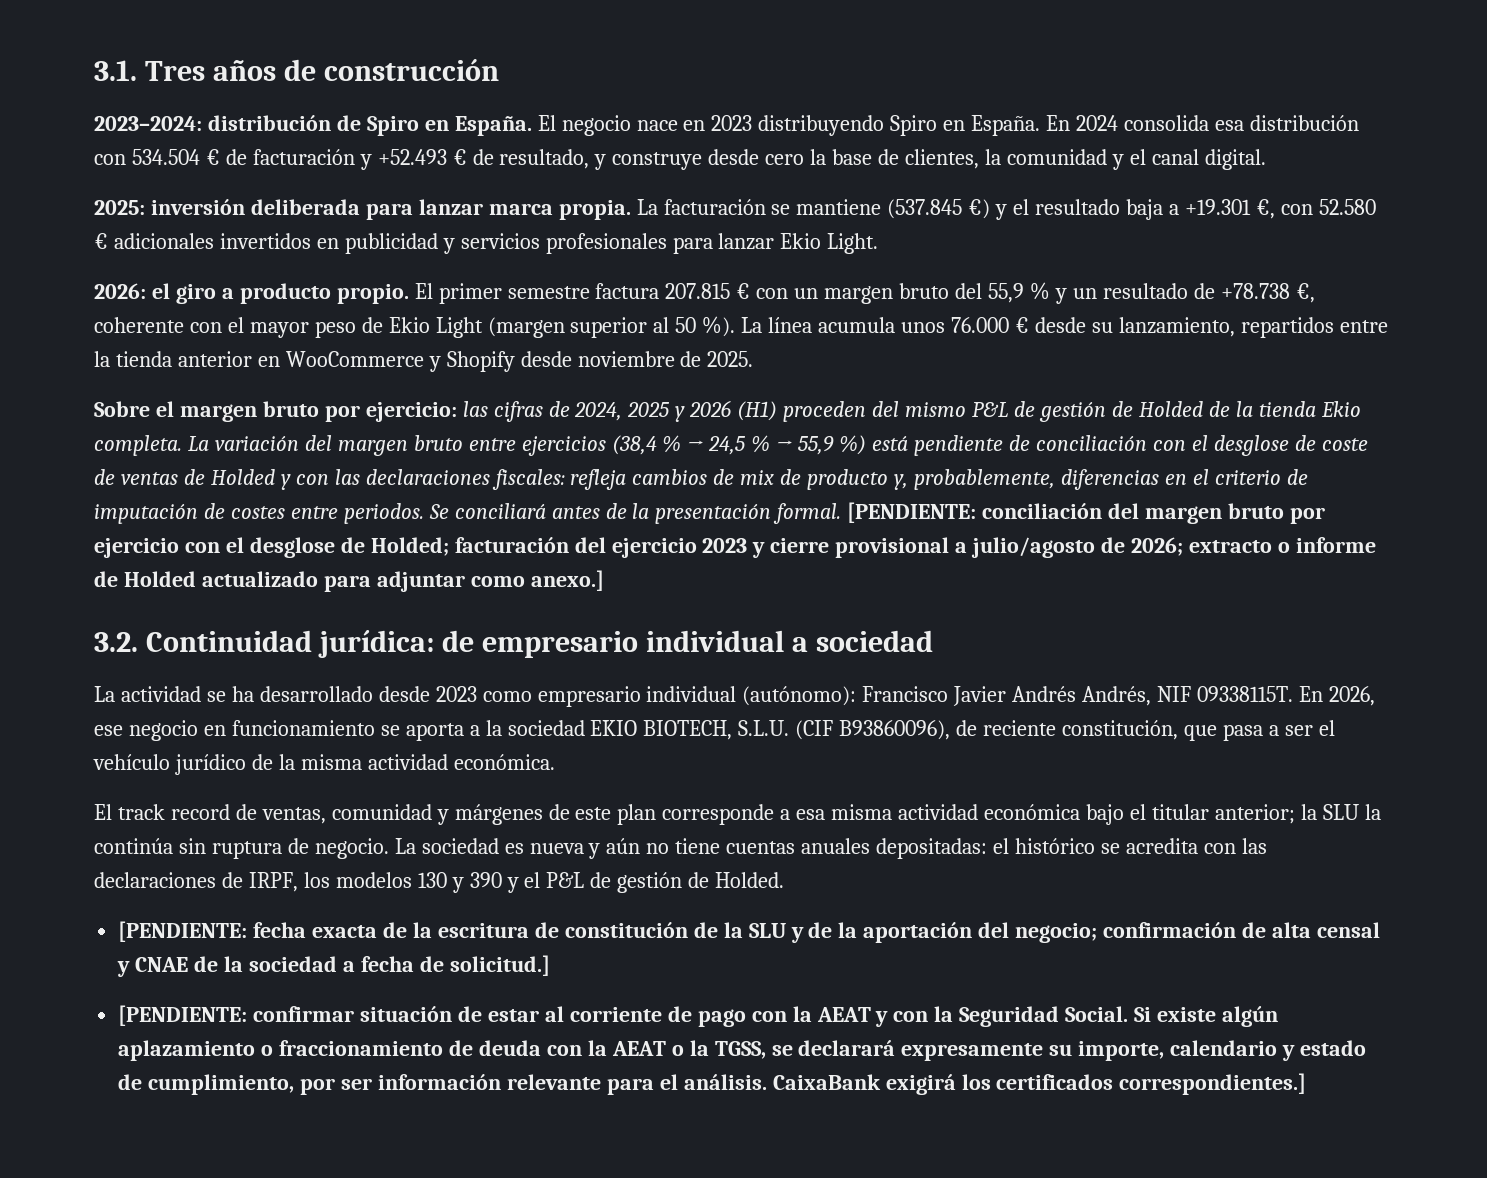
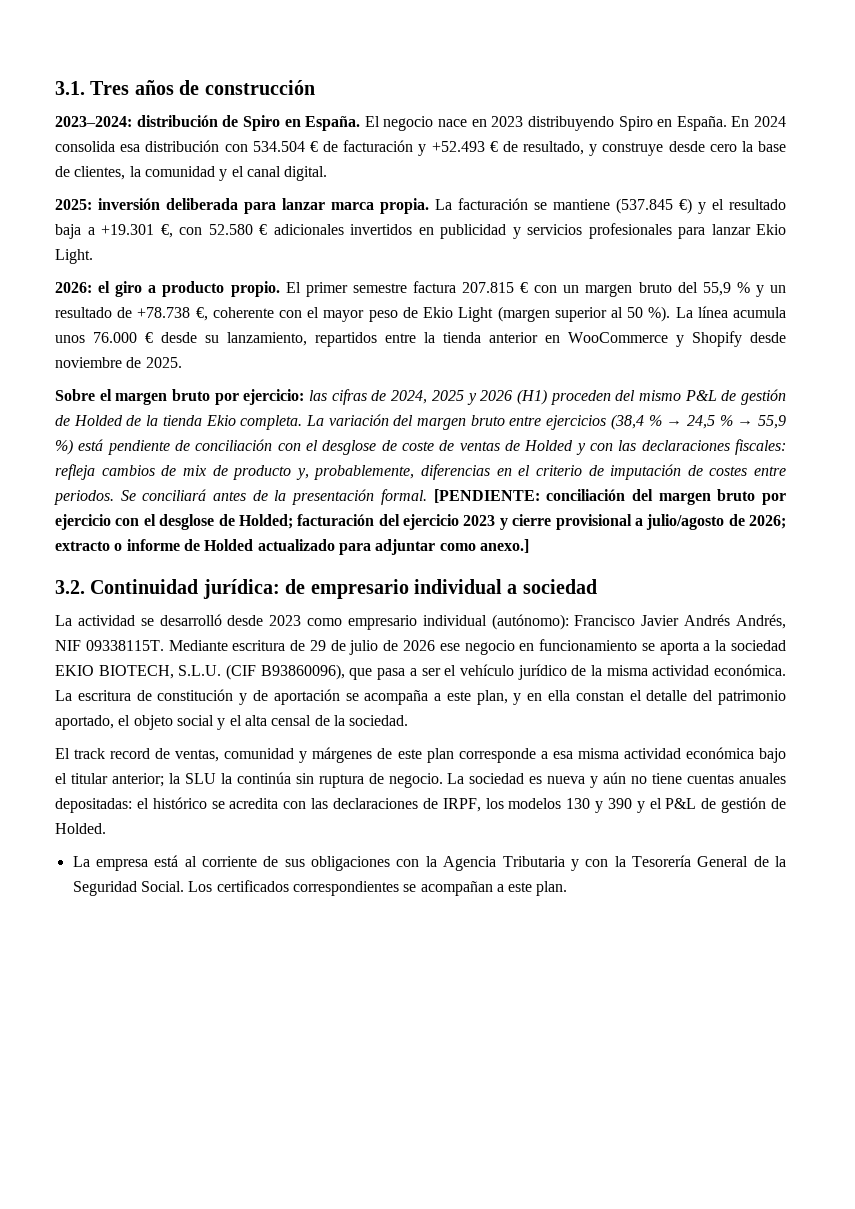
- La actividad se ha desarrollado desde 2023 como empresario individual (autónomo): Francisco Javier Andrés Andrés, NIF 09338115T.
+ La actividad se desarrolló desde 2023 como empresario individual (autónomo): Francisco Javier Andrés Andrés, NIF 09338115T.
- En 2026, ese negocio en funcionamiento se aporta a la sociedad EKIO BIOTECH, S.L.U. (CIF B93860096), de reciente constitución, que pasa a ser el vehículo jurídico de la misma actividad económica.
+ Mediante escritura de 29 de julio de 2026 ese negocio en funcionamiento se aporta a la sociedad EKIO BIOTECH, S.L.U. (CIF B93860096), que pasa a ser el vehículo jurídico de la misma actividad económica. La escritura de constitución y de aportación se acompaña a este plan, y en ella constan el detalle del patrimonio aportado, el objeto social y el alta censal de la sociedad.
- [PENDIENTE: fecha exacta de la escritura de constitución de la SLU y de la aportación del negocio; confirmación de alta censal y CNAE de la sociedad a fecha de solicitud.]
- [PENDIENTE: confirmar situación de estar al corriente de pago con la AEAT y con la Seguridad Social. Si existe algún aplazamiento o fraccionamiento de deuda con la AEAT o la TGSS, se declarará expresamente su importe, calendario y estado de cumplimiento, por ser información relevante para el análisis. CaixaBank exigirá los certificados correspondientes.]
+ La empresa está al corriente de sus obligaciones con la Agencia Tributaria y con la Tesorería General de la Seguridad Social. Los certificados correspondientes se acompañan a este plan.

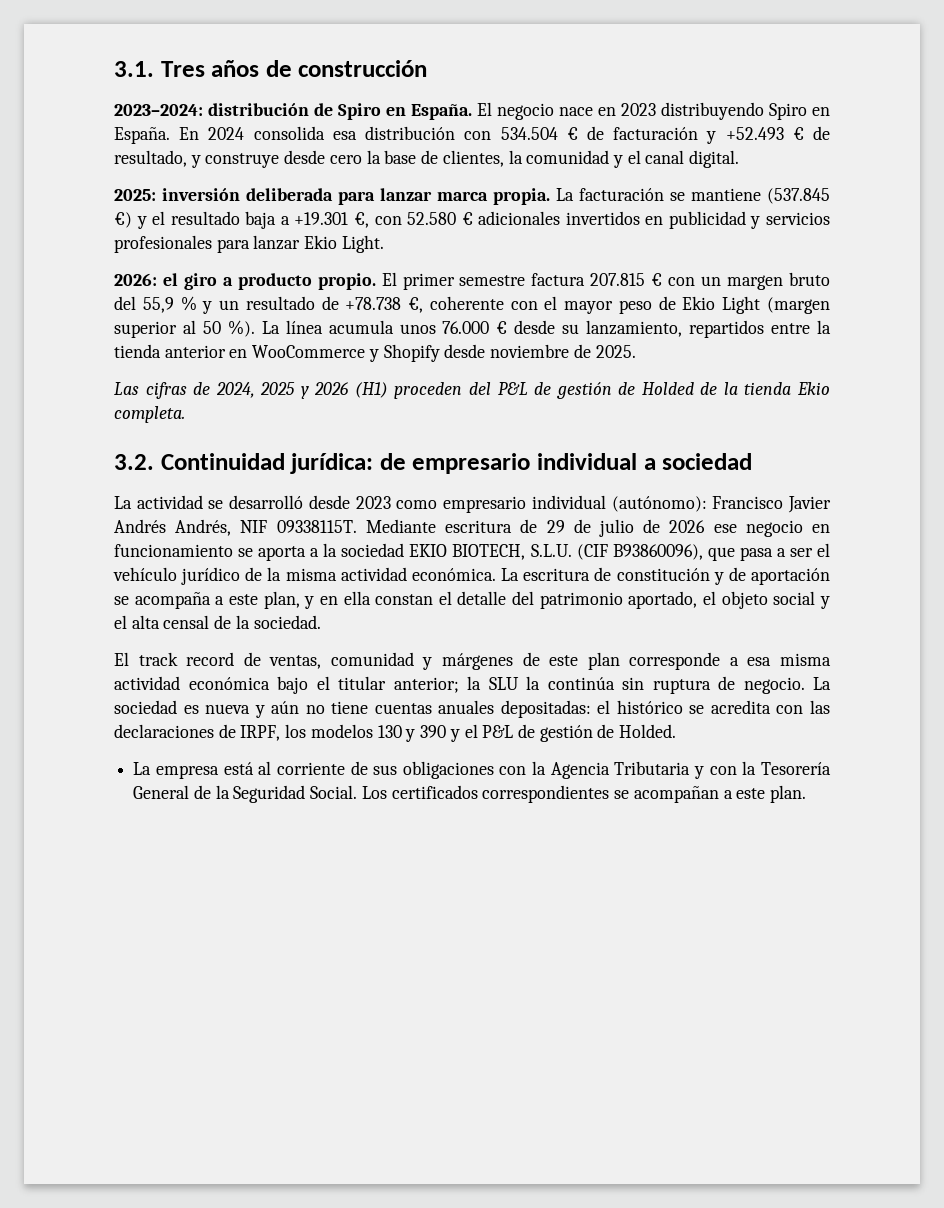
- Sobre el margen bruto por ejercicio: las cifras de 2024, 2025 y 2026 (H1) proceden del mismo P&L de gestión de Holded de la tienda Ekio completa. La variación del margen bruto entre ejercicios (38,4 % → 24,5 % → 55,9 %) está pendiente de conciliación con el desglose de coste de ventas de Holded y con las declaraciones fiscales: refleja cambios de mix de producto y, probablemente, diferencias en el criterio de imputación de costes entre periodos. Se conciliará antes de la presentación formal. [PENDIENTE: conciliación del margen bruto por ejercicio con el desglose de Holded; facturación del ejercicio 2023 y cierre provisional a julio/agosto de 2026; extracto o informe de Holded actualizado para adjuntar como anexo.]
+ Las cifras de 2024, 2025 y 2026 (H1) proceden del P&L de gestión de Holded de la tienda Ekio completa.

